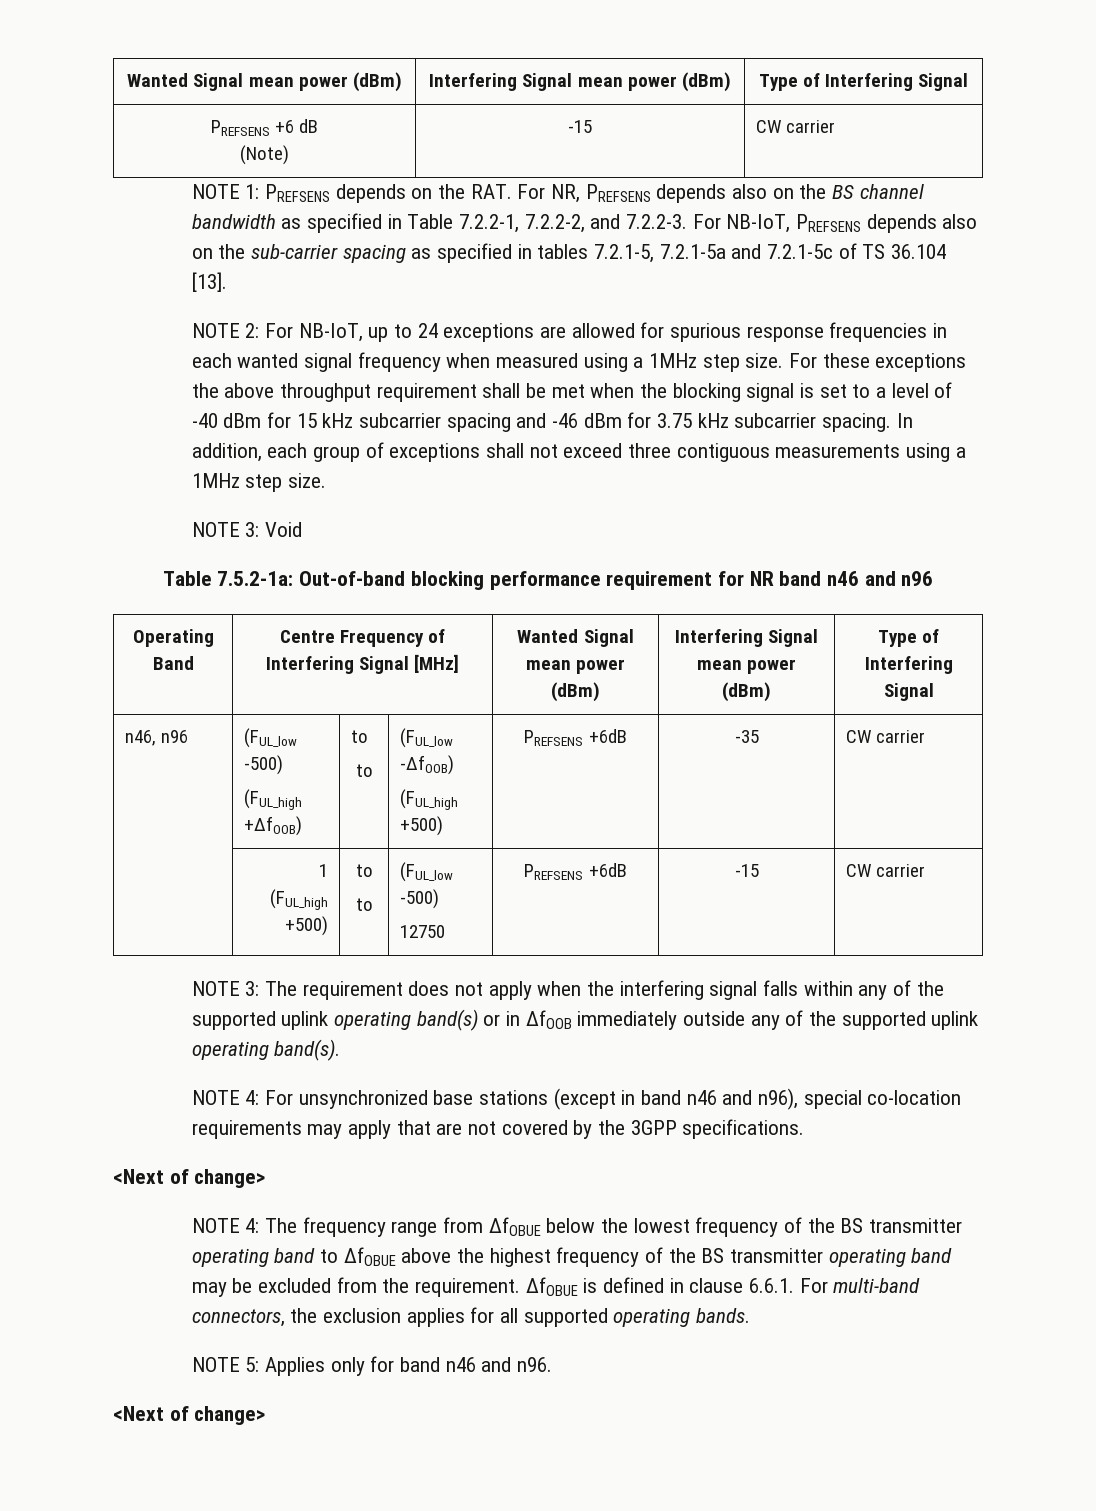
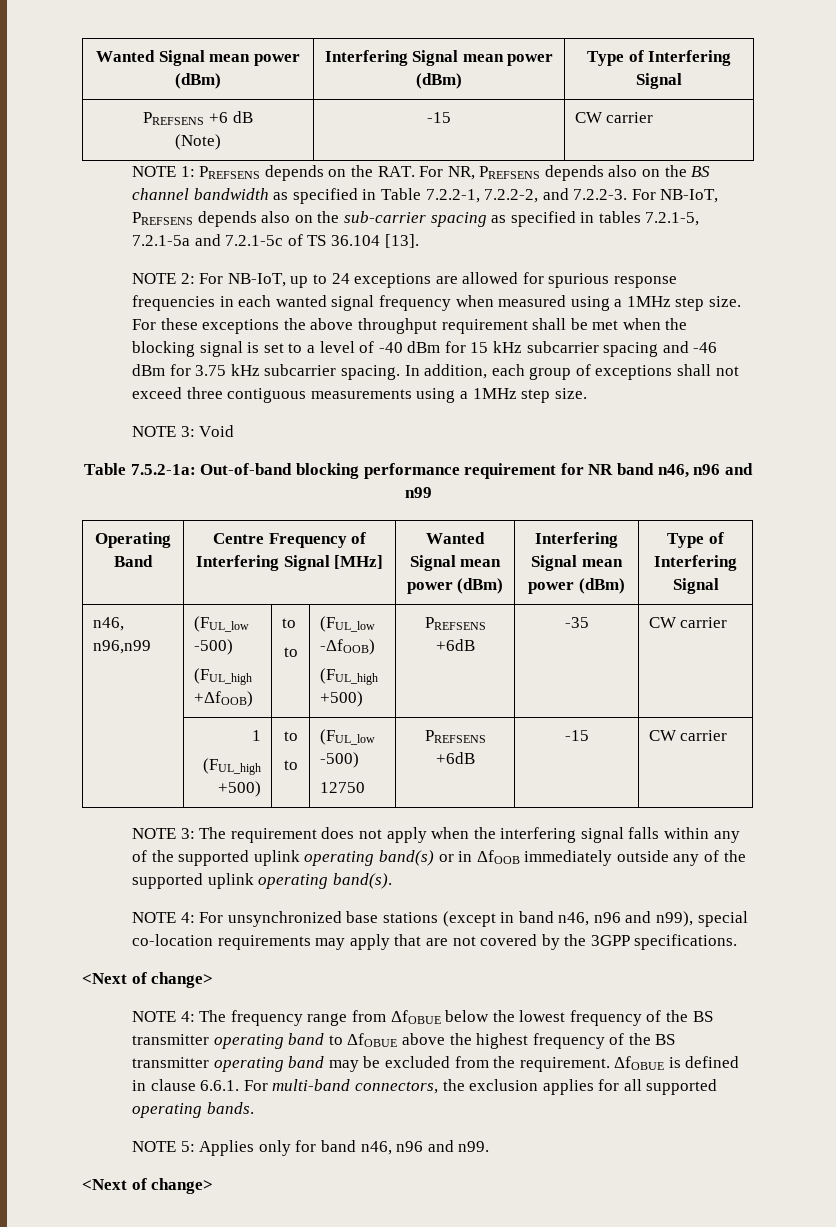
- Table 7.5.2-1a: Out-of-band blocking performance requirement for NR band n46 and n96
+ Table 7.5.2-1a: Out-of-band blocking performance requirement for NR band n46, n96 and n99
- n46, n96 | (FUL_low -500)
+ n46, n96,n99 | (FUL_low -500)
- NOTE 4: For unsynchronized base stations (except in band n46 and n96), special co-location requirements may apply that are not covered by the 3GPP specifications.
+ NOTE 4: For unsynchronized base stations (except in band n46, n96 and n99), special co-location requirements may apply that are not covered by the 3GPP specifications.
- NOTE 5: Applies only for band n46 and n96.
+ NOTE 5: Applies only for band n46, n96 and n99.

